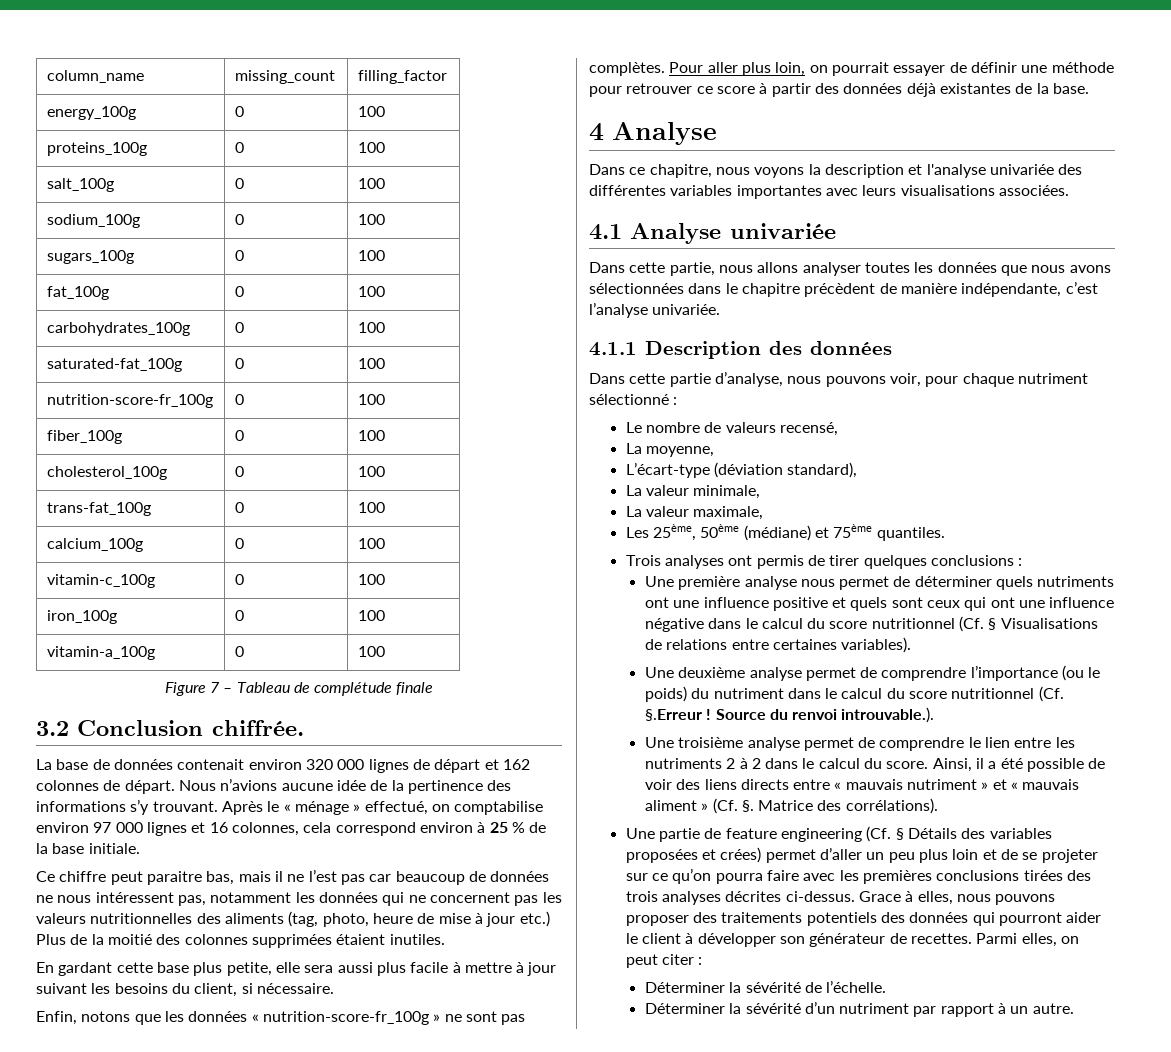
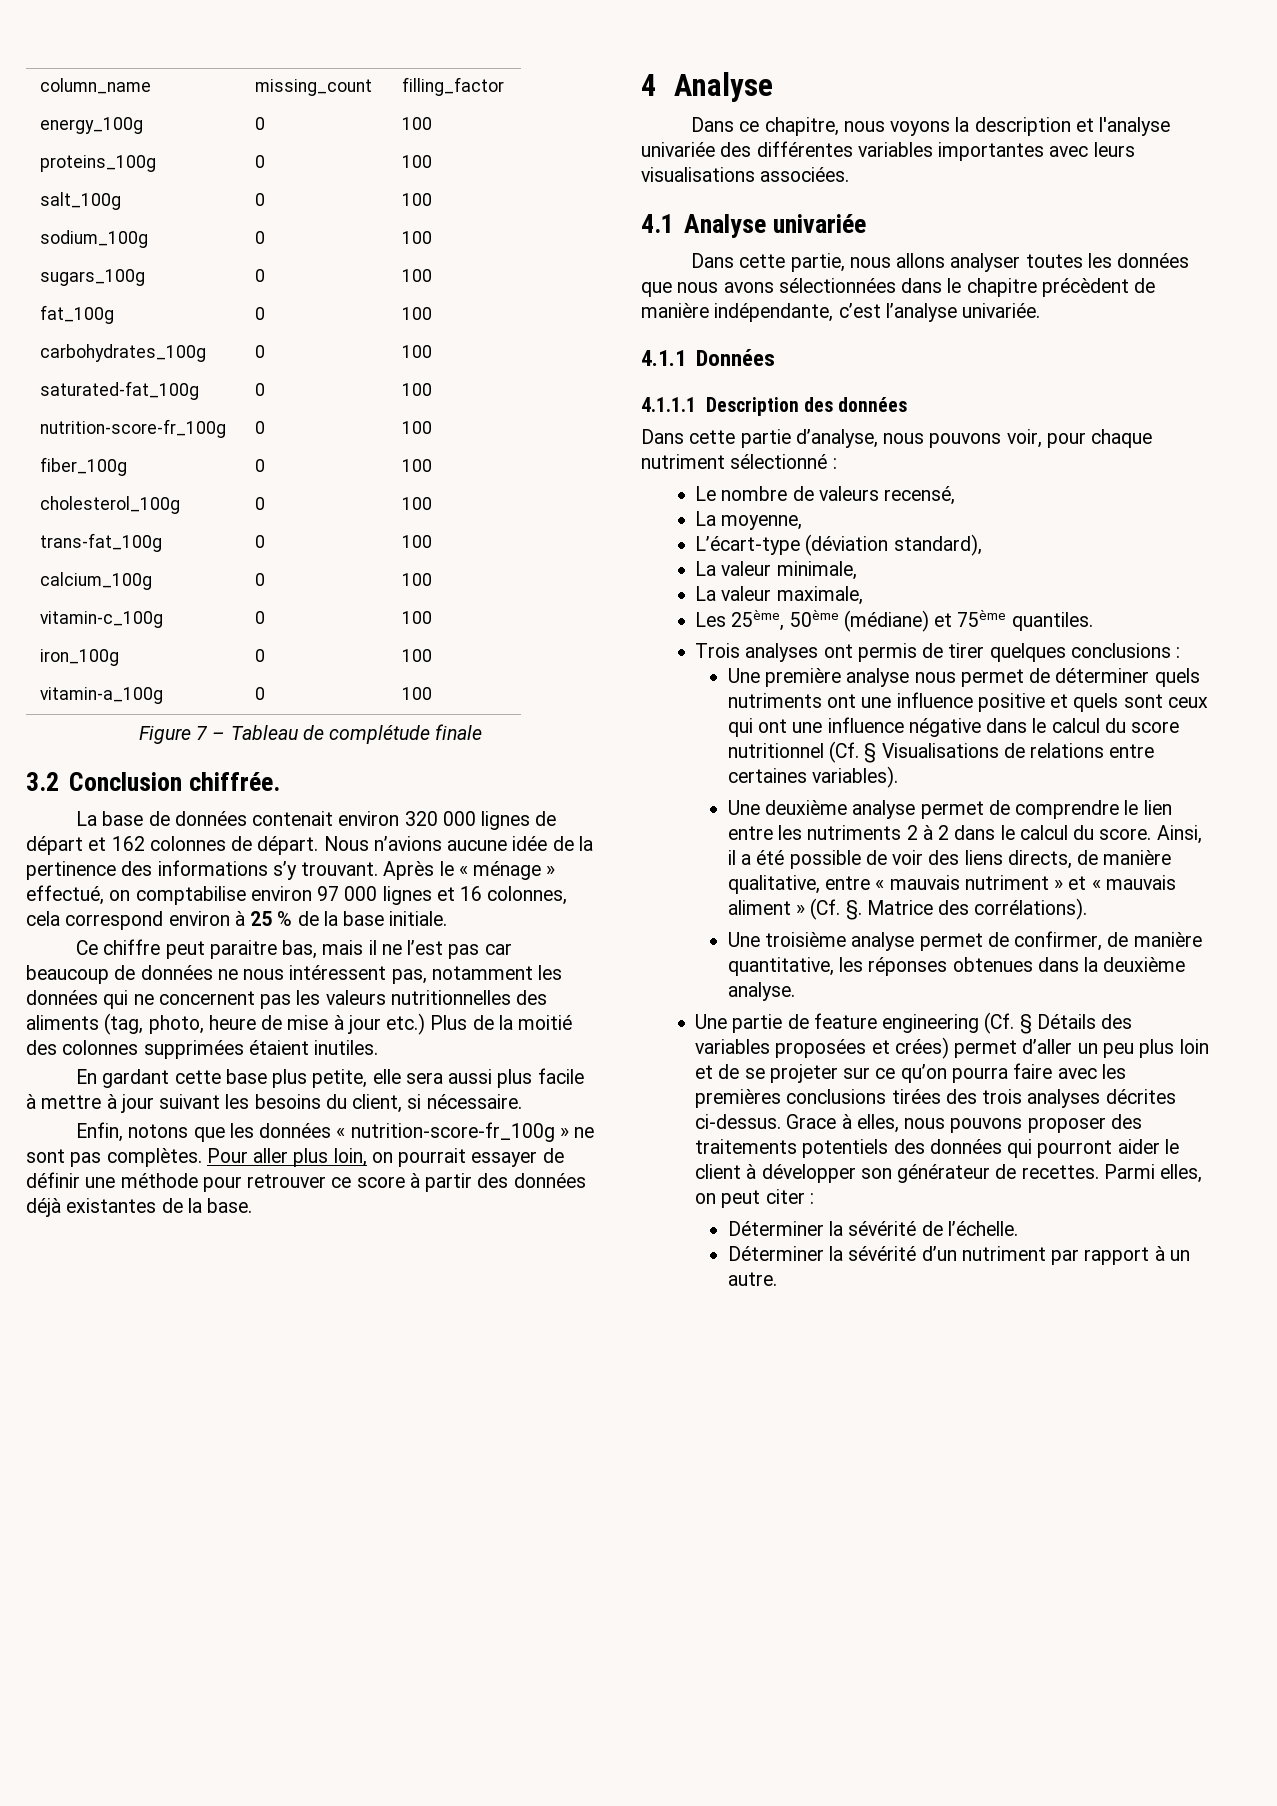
- 4.1.1 Description des données
+ 4.1.1 Données
+ 4.1.1.1 Description des données
- Une deuxième analyse permet de comprendre l’importance (ou le poids) du nutriment dans le calcul du score nutritionnel (Cf. §.Erreur ! Source du renvoi introuvable.).
- Une troisième analyse permet de comprendre le lien entre les nutriments 2 à 2 dans le calcul du score.
+ Une deuxième analyse permet de comprendre le lien entre les nutriments 2 à 2 dans le calcul du score.
- Ainsi, il a été possible de voir des liens directs entre « mauvais nutriment » et « mauvais aliment » (Cf. §.
+ Ainsi, il a été possible de voir des liens directs, de manière qualitative, entre « mauvais nutriment » et « mauvais aliment » (Cf. §.
+ Une troisième analyse permet de confirmer, de manière quantitative, les réponses obtenues dans la deuxième analyse.

